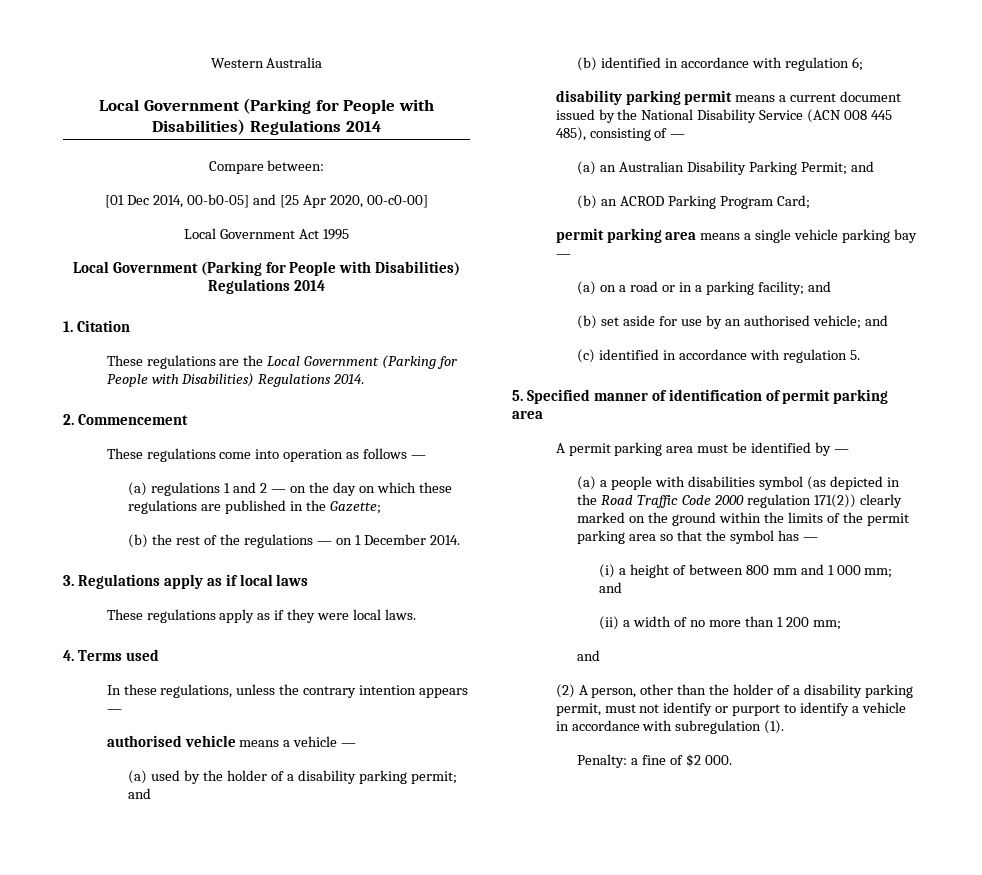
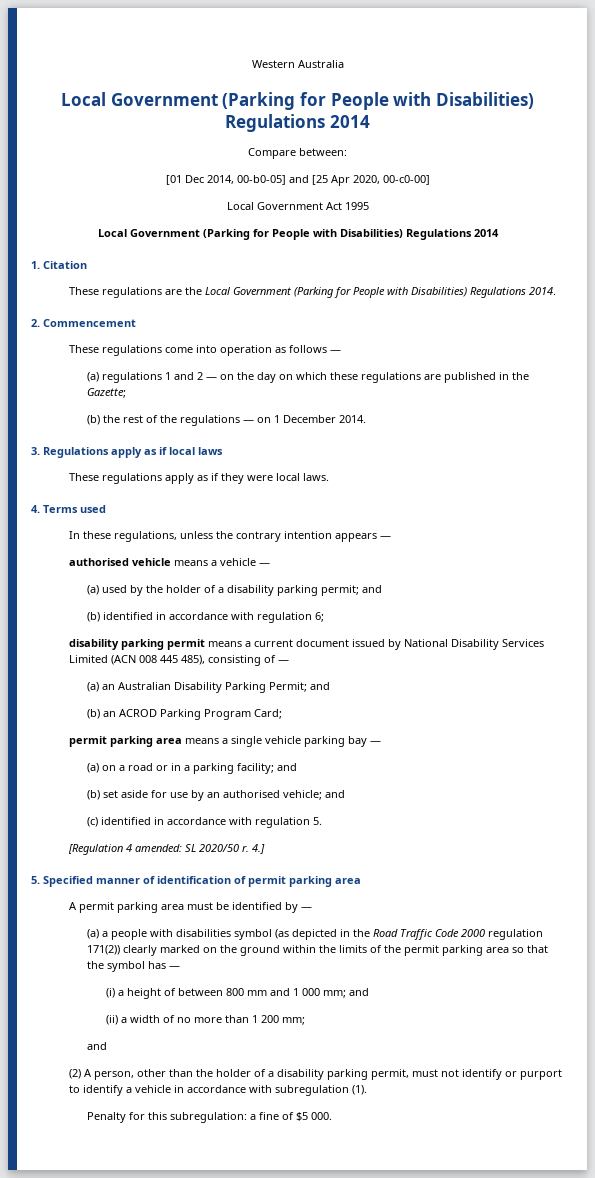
- disability parking permit means a current document issued by the National Disability Service (ACN 008 445 485), consisting of —
+ disability parking permit means a current document issued by National Disability Services Limited (ACN 008 445 485), consisting of —
+ [Regulation 4 amended: SL 2020/50 r. 4.]
- Penalty: a fine of $2 000.
+ Penalty for this subregulation: a fine of $5 000.

